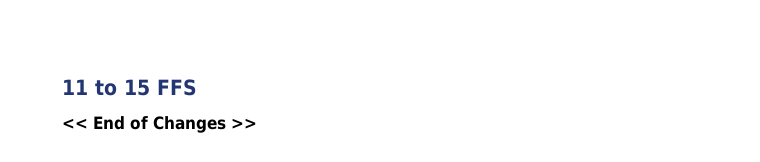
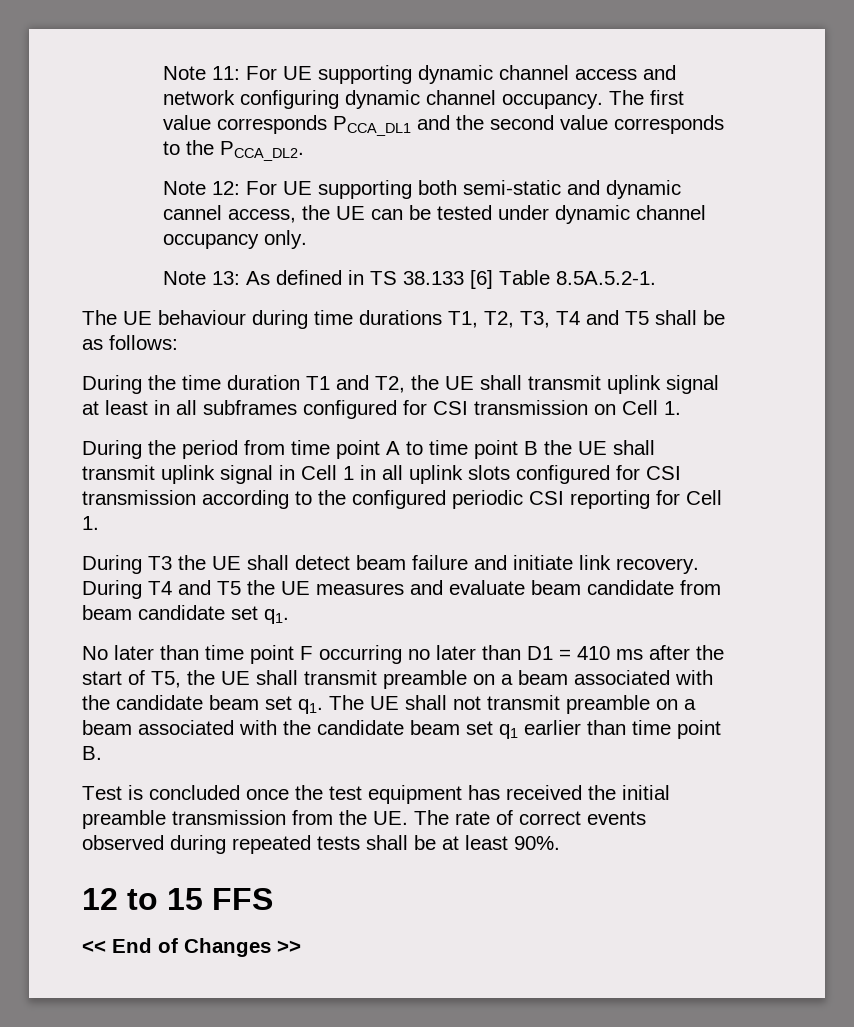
- 11 to 15 FFS
+ Note 11: For UE supporting dynamic channel access and network configuring dynamic channel occupancy. The first value corresponds PCCA_DL1 and the second value corresponds to the PCCA_DL2.
+ Note 12: For UE supporting both semi-static and dynamic cannel access, the UE can be tested under dynamic channel occupancy only.
+ Note 13: As defined in TS 38.133 [6] Table 8.5A.5.2-1.
+ The UE behaviour during time durations T1, T2, T3, T4 and T5 shall be as follows:
+ During the time duration T1 and T2, the UE shall transmit uplink signal at least in all subframes configured for CSI transmission on Cell 1.
+ During the period from time point A to time point B the UE shall transmit uplink signal in Cell 1 in all uplink slots configured for CSI transmission according to the configured periodic CSI reporting for Cell 1.
+ During T3 the UE shall detect beam failure and initiate link recovery. During T4 and T5 the UE measures and evaluate beam candidate from beam candidate set q1.
+ No later than time point F occurring no later than D1 = 410 ms after the start of T5, the UE shall transmit preamble on a beam associated with the candidate beam set q1. The UE shall not transmit preamble on a beam associated with the candidate beam set q1 earlier than time point B.
+ Test is concluded once the test equipment has received the initial preamble transmission from the UE. The rate of correct events observed during repeated tests shall be at least 90%.
+ 12 to 15 FFS

